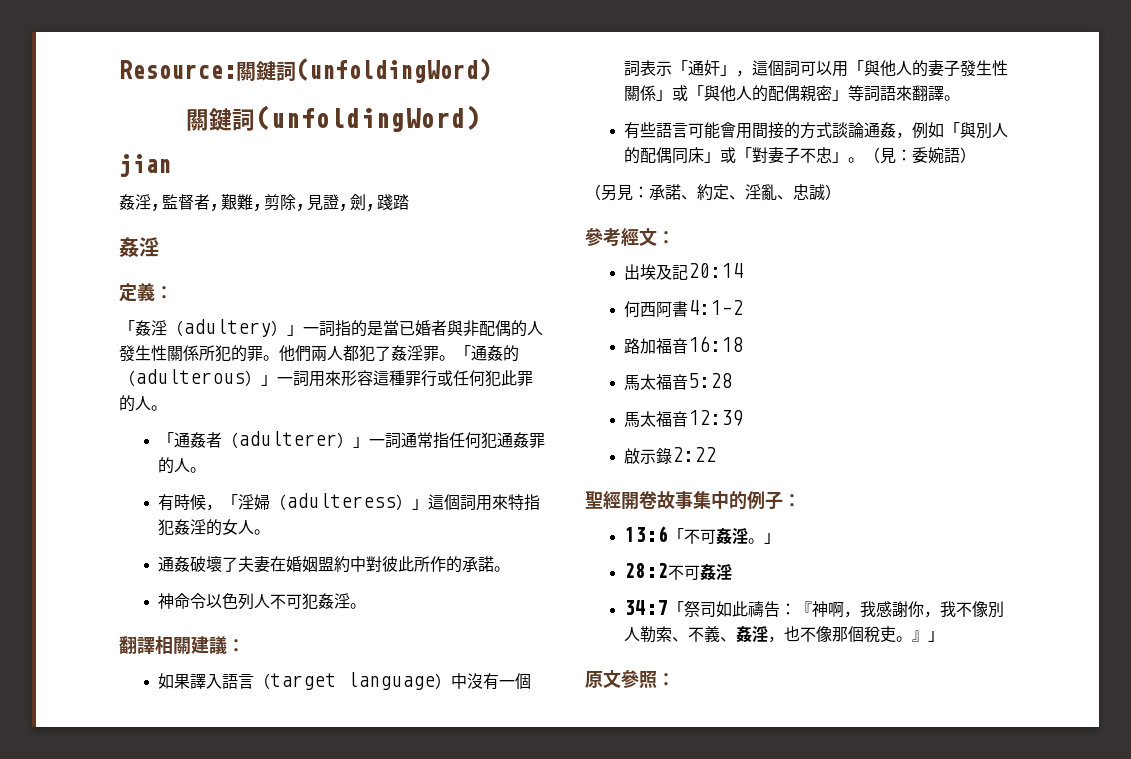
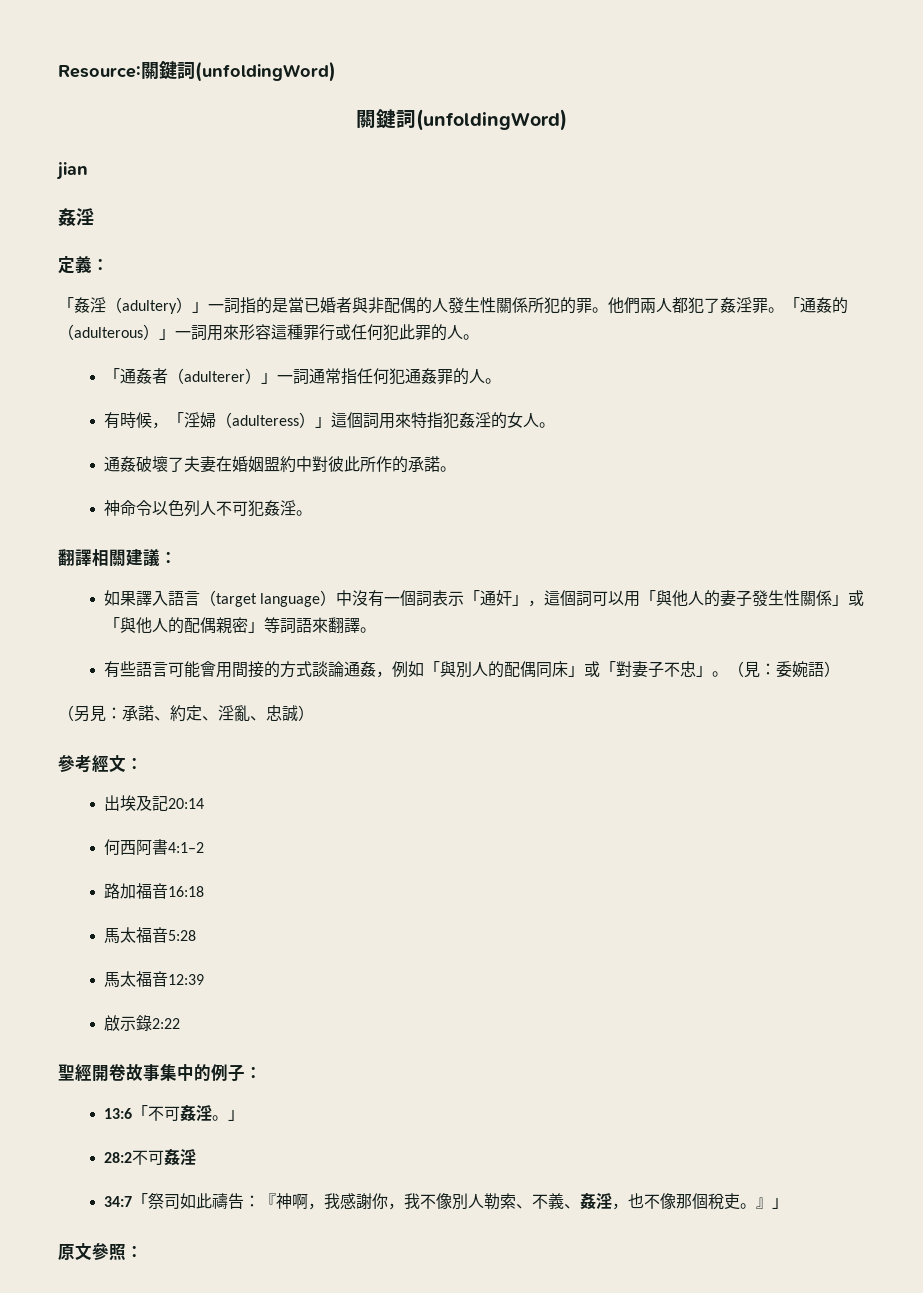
- 姦淫,監督者,艱難,剪除,見證,劍,踐踏

